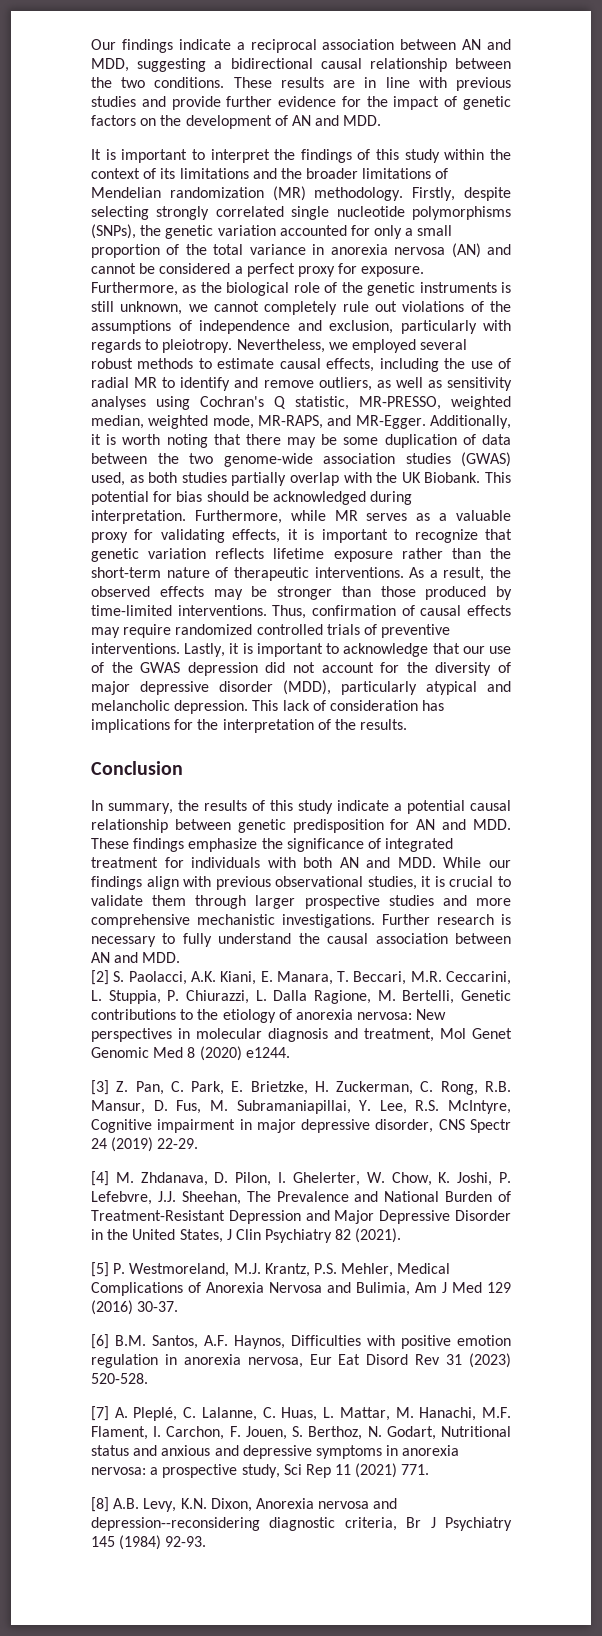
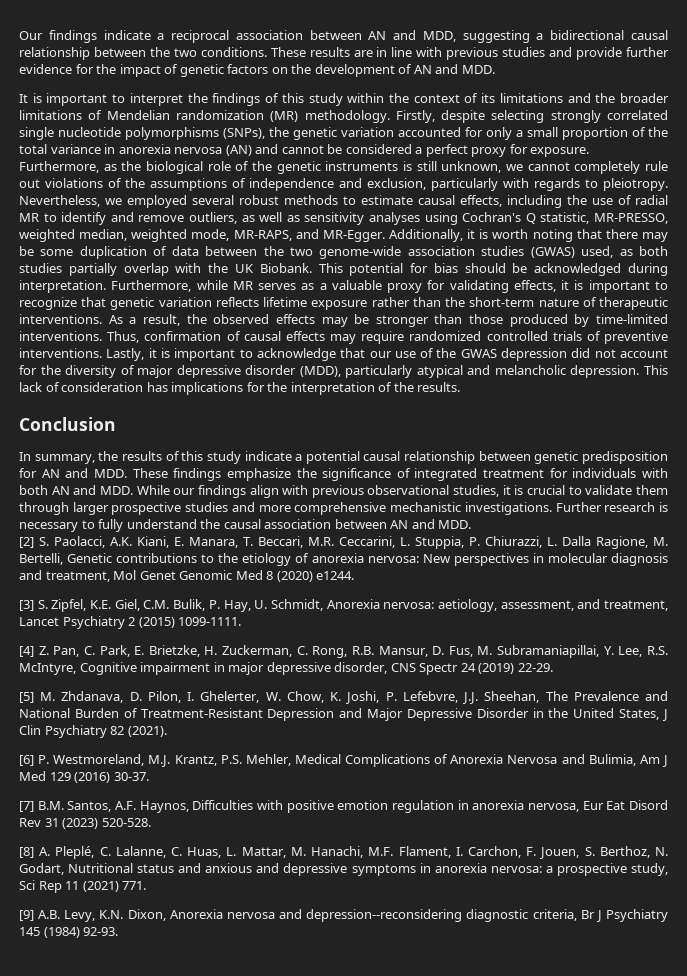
- [3] Z. Pan, C. Park, E. Brietzke, H. Zuckerman, C. Rong, R.B. Mansur, D. Fus, M. Subramaniapillai, Y. Lee, R.S. McIntyre, Cognitive impairment in major depressive disorder, CNS Spectr 24 (2019) 22-29.
+ [3] S. Zipfel, K.E. Giel, C.M. Bulik, P. Hay, U. Schmidt, Anorexia nervosa: aetiology, assessment, and treatment, Lancet Psychiatry 2 (2015) 1099-1111.
+ [4] Z. Pan, C. Park, E. Brietzke, H. Zuckerman, C. Rong, R.B. Mansur, D. Fus, M. Subramaniapillai, Y. Lee, R.S. McIntyre, Cognitive impairment in major depressive disorder, CNS Spectr 24 (2019) 22-29.
- [4] M. Zhdanava, D. Pilon, I. Ghelerter, W. Chow, K. Joshi, P. Lefebvre, J.J. Sheehan, The Prevalence and National Burden of Treatment-Resistant Depression and Major Depressive Disorder in the United States, J Clin Psychiatry 82 (2021).
+ [5] M. Zhdanava, D. Pilon, I. Ghelerter, W. Chow, K. Joshi, P. Lefebvre, J.J. Sheehan, The Prevalence and National Burden of Treatment-Resistant Depression and Major Depressive Disorder in the United States, J Clin Psychiatry 82 (2021).
- [5] P. Westmoreland, M.J. Krantz, P.S. Mehler, Medical Complications of Anorexia Nervosa and Bulimia, Am J Med 129 (2016) 30-37.
+ [6] P. Westmoreland, M.J. Krantz, P.S. Mehler, Medical Complications of Anorexia Nervosa and Bulimia, Am J Med 129 (2016) 30-37.
- [6] B.M. Santos, A.F. Haynos, Difficulties with positive emotion regulation in anorexia nervosa, Eur Eat Disord Rev 31 (2023) 520-528.
+ [7] B.M. Santos, A.F. Haynos, Difficulties with positive emotion regulation in anorexia nervosa, Eur Eat Disord Rev 31 (2023) 520-528.
- [7] A. Pleplé, C. Lalanne, C. Huas, L. Mattar, M. Hanachi, M.F. Flament, I. Carchon, F. Jouen, S. Berthoz, N. Godart, Nutritional status and anxious and depressive symptoms in anorexia nervosa: a prospective study, Sci Rep 11 (2021) 771.
+ [8] A. Pleplé, C. Lalanne, C. Huas, L. Mattar, M. Hanachi, M.F. Flament, I. Carchon, F. Jouen, S. Berthoz, N. Godart, Nutritional status and anxious and depressive symptoms in anorexia nervosa: a prospective study, Sci Rep 11 (2021) 771.
- [8] A.B. Levy, K.N. Dixon, Anorexia nervosa and depression--reconsidering diagnostic criteria, Br J Psychiatry 145 (1984) 92-93.
+ [9] A.B. Levy, K.N. Dixon, Anorexia nervosa and depression--reconsidering diagnostic criteria, Br J Psychiatry 145 (1984) 92-93.

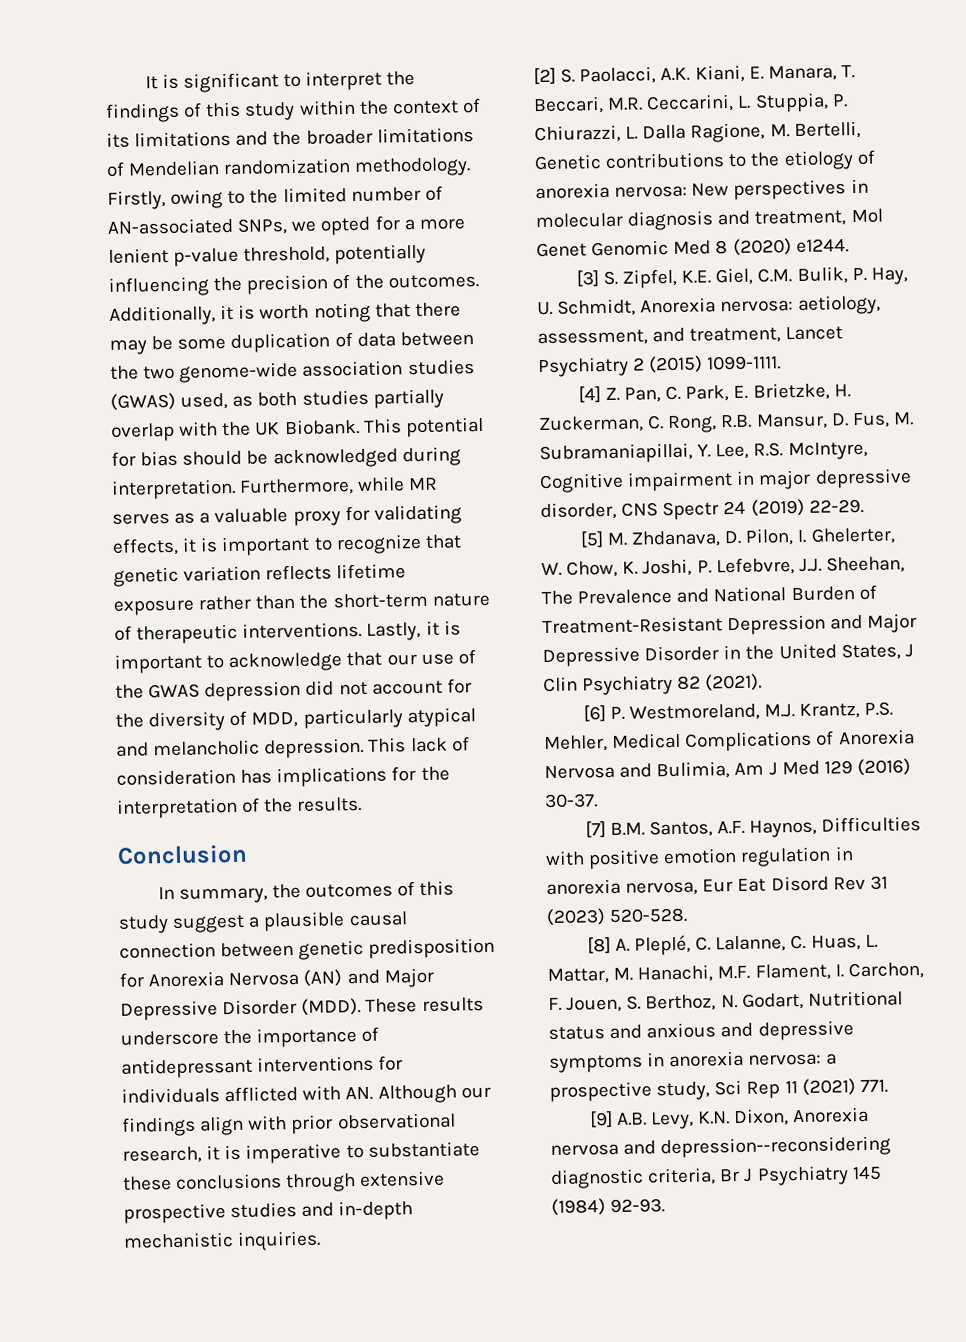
- Our findings indicate a reciprocal association between AN and MDD, suggesting a bidirectional causal relationship between the two conditions. These results are in line with previous studies and provide further evidence for the impact of genetic factors on the development of AN and MDD.
- It is important to interpret the findings of this study within the context of its limitations and the broader limitations of Mendelian randomization (MR) methodology.
+ It is significant to interpret the findings of this study within the context of its limitations and the broader limitations of Mendelian randomization methodology.
- Firstly, despite selecting strongly correlated single nucleotide polymorphisms (SNPs), the genetic variation accounted for only a small proportion of the total variance in anorexia nervosa (AN) and cannot be considered a perfect proxy for exposure. Furthermore, as the biological role of the genetic instruments is still unknown, we cannot completely rule out violations of the assumptions of independence and exclusion, particularly with regards to pleiotropy. Nevertheless, we employed several robust methods to estimate causal effects, including the use of radial MR to identify and remove outliers, as well as sensitivity analyses using Cochran's Q statistic, MR-PRESSO, weighted median, weighted mode, MR-RAPS, and MR-Egger.
+ Firstly, owing to the limited number of AN-associated SNPs, we opted for a more lenient p-value threshold, potentially influencing the precision of the outcomes.
- As a result, the observed effects may be stronger than those produced by time-limited interventions. Thus, confirmation of causal effects may require randomized controlled trials of preventive interventions.
- Lastly, it is important to acknowledge that our use of the GWAS depression did not account for the diversity of major depressive disorder (MDD), particularly atypical and melancholic depression.
+ Lastly, it is important to acknowledge that our use of the GWAS depression did not account for the diversity of MDD, particularly atypical and melancholic depression.
- In summary, the results of this study indicate a potential causal relationship between genetic predisposition for AN and MDD. These findings emphasize the significance of integrated treatment for individuals with both AN and MDD. While our findings align with previous observational studies, it is crucial to validate them through larger prospective studies and more comprehensive mechanistic investigations. Further research is necessary to fully understand the causal association between AN and MDD.
+ In summary, the outcomes of this study suggest a plausible causal connection between genetic predisposition for Anorexia Nervosa (AN) and Major Depressive Disorder (MDD). These results underscore the importance of antidepressant interventions for individuals afflicted with AN. Although our findings align with prior observational research, it is imperative to substantiate these conclusions through extensive prospective studies and in-depth mechanistic inquiries.

